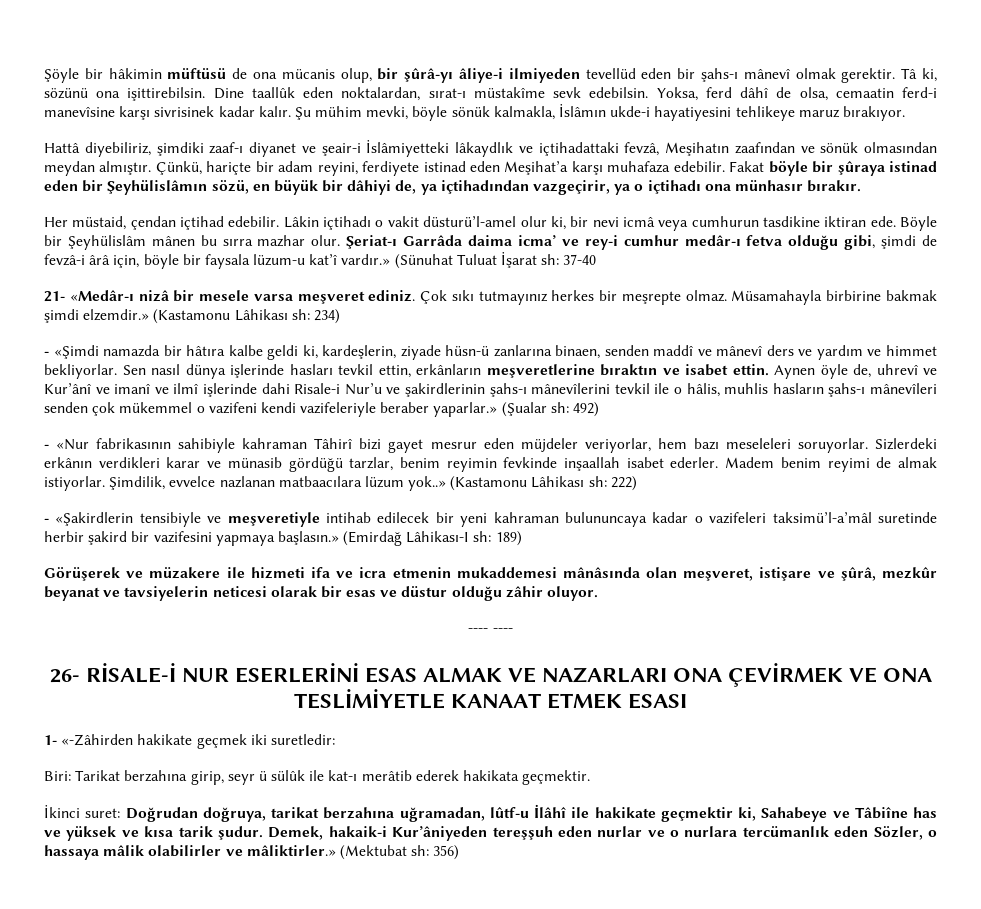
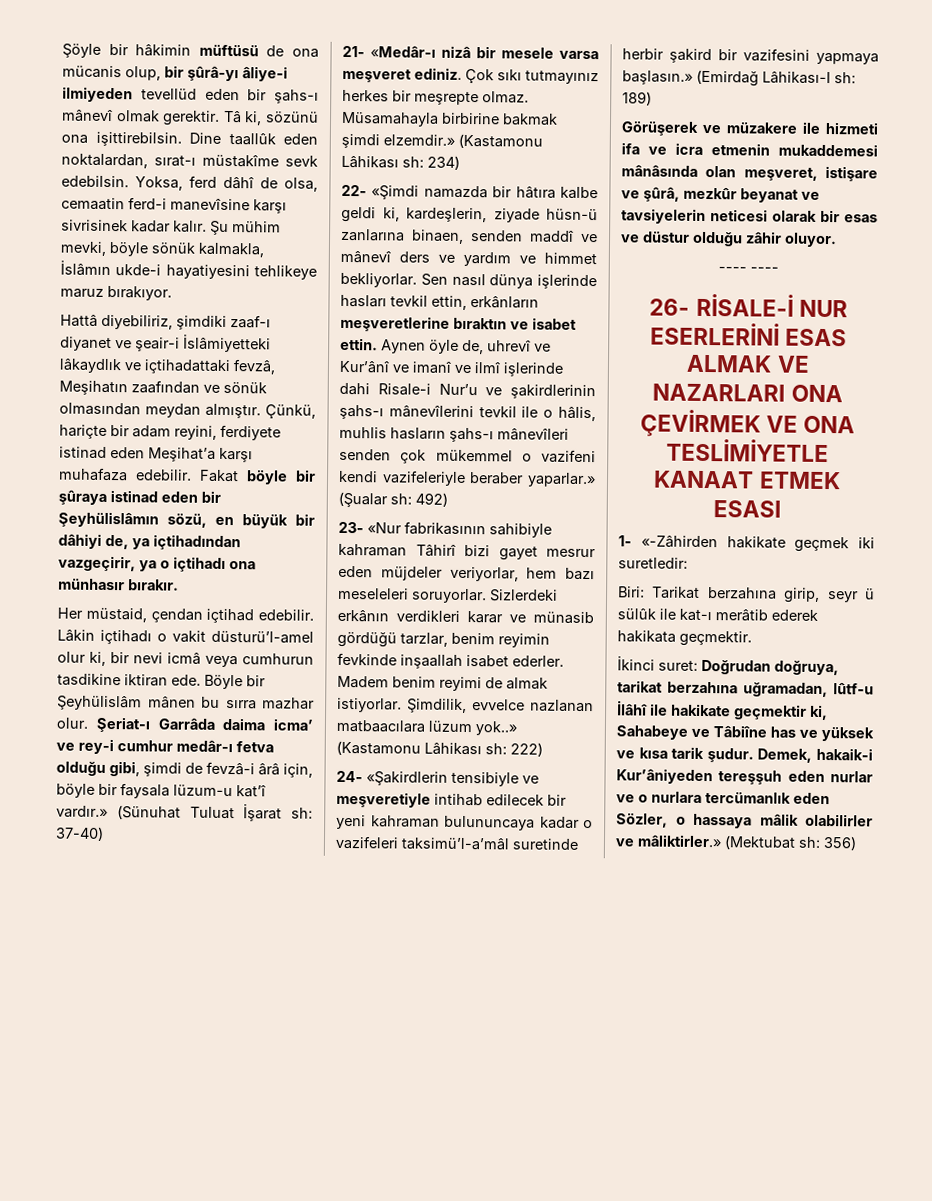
- (Sünuhat Tuluat İşarat sh: 37-40
+ (Sünuhat Tuluat İşarat sh: 37-40)
- - «Şimdi namazda bir hâtıra kalbe geldi ki, kardeşlerin, ziyade hüsn-ü zanlarına binaen, senden maddî ve mânevî ders ve yardım ve himmet bekliyorlar.
+ 22- «Şimdi namazda bir hâtıra kalbe geldi ki, kardeşlerin, ziyade hüsn-ü zanlarına binaen, senden maddî ve mânevî ders ve yardım ve himmet bekliyorlar.
- - «Nur fabrikasının sahibiyle kahraman Tâhirî bizi gayet mesrur eden müjdeler veriyorlar, hem bazı meseleleri soruyorlar.
+ 23- «Nur fabrikasının sahibiyle kahraman Tâhirî bizi gayet mesrur eden müjdeler veriyorlar, hem bazı meseleleri soruyorlar.
- - «Şakirdlerin tensibiyle ve meşveretiyle intihab edilecek bir yeni kahraman bulununcaya kadar o vazifeleri taksimü’l-a’mâl suretinde herbir şakird bir vazifesini yapmaya başlasın.»
+ 24- «Şakirdlerin tensibiyle ve meşveretiyle intihab edilecek bir yeni kahraman bulununcaya kadar o vazifeleri taksimü’l-a’mâl suretinde herbir şakird bir vazifesini yapmaya başlasın.»

